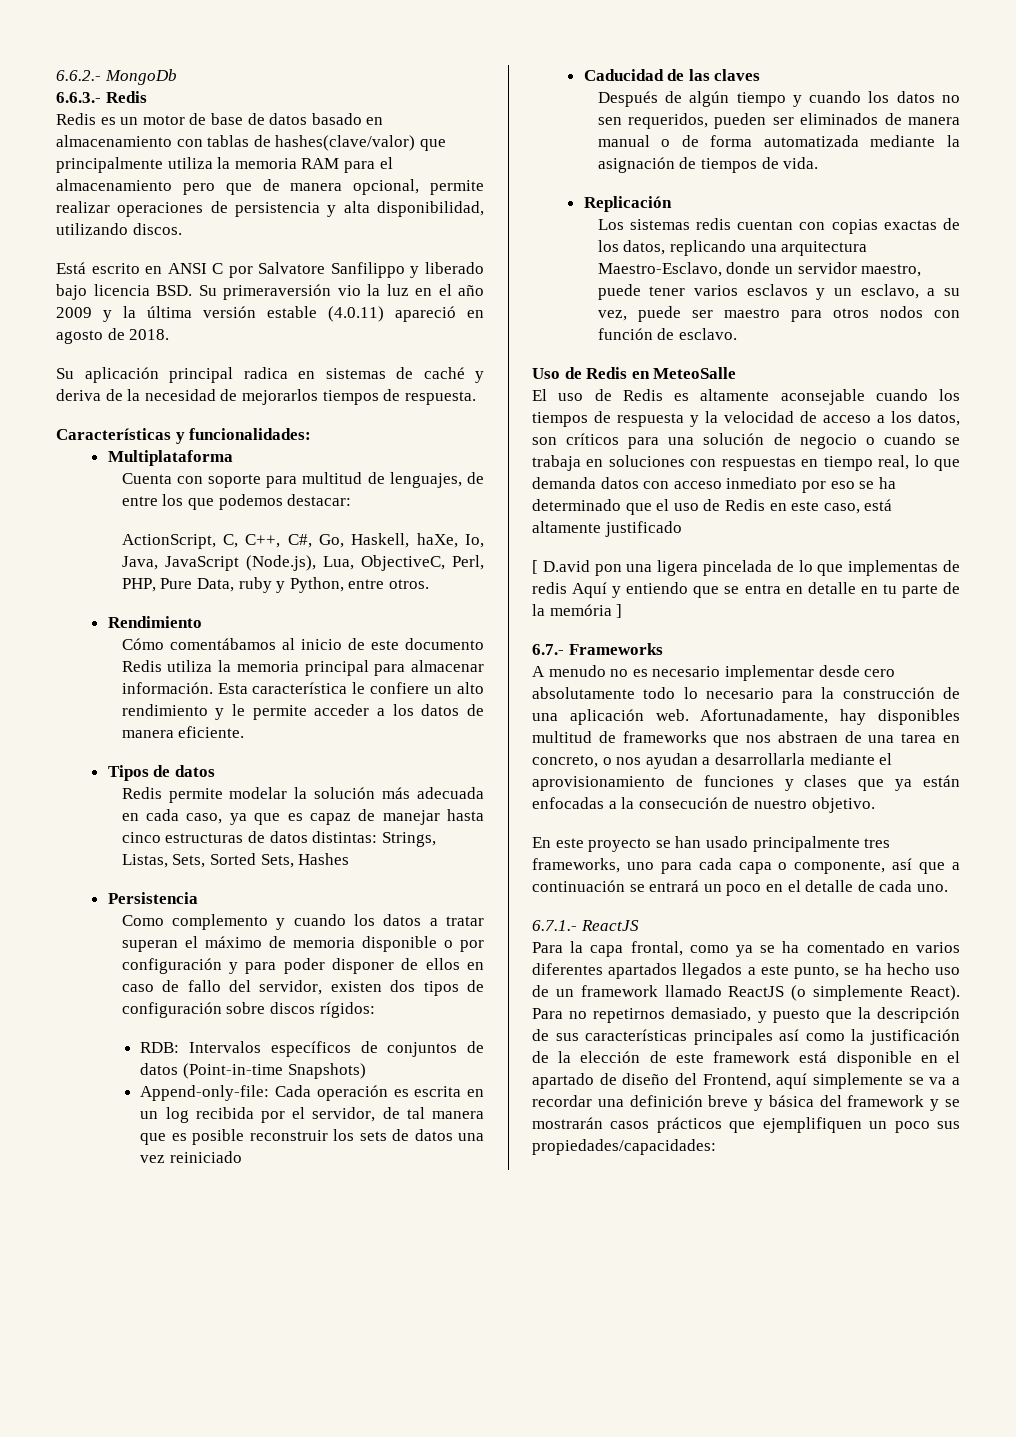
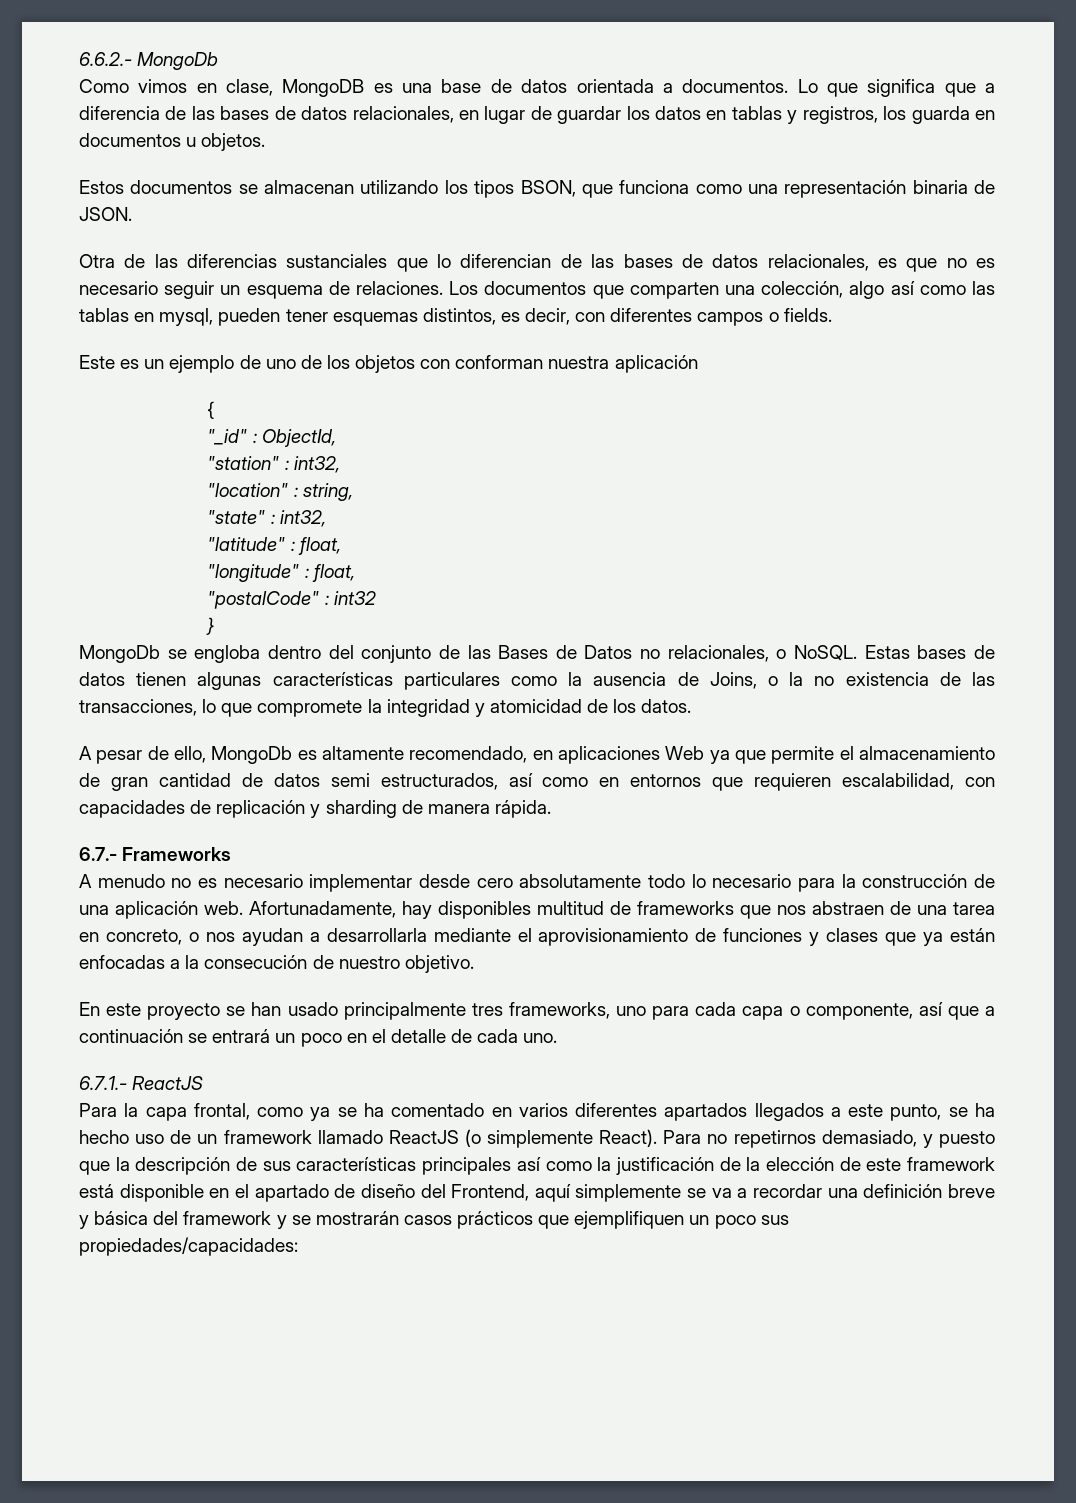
- 6.6.3.- Redis
- Redis es un motor de base de datos basado en almacenamiento con tablas de hashes(clave/valor) que principalmente utiliza la memoria RAM para el almacenamiento pero que de manera opcional, permite realizar operaciones de persistencia y alta disponibilidad, utilizando discos.
- Está escrito en ANSI C por Salvatore Sanfilippo y liberado bajo licencia BSD. Su primeraversión vio la luz en el año 2009 y la última versión estable (4.0.11) apareció en agosto de 2018.
- Su aplicación principal radica en sistemas de caché y deriva de la necesidad de mejorarlos tiempos de respuesta.
- Características y funcionalidades:
- Multiplataforma
- Cuenta con soporte para multitud de lenguajes, de entre los que podemos destacar:
- ActionScript, C, C++, C#, Go, Haskell, haXe, Io, Java, JavaScript (Node.js), Lua, ObjectiveC, Perl, PHP, Pure Data, ruby y Python, entre otros.
- Rendimiento
- Cómo comentábamos al inicio de este documento Redis utiliza la memoria principal para almacenar información. Esta característica le confiere un alto rendimiento y le permite acceder a los datos de manera eficiente.
- Tipos de datos
- Redis permite modelar la solución más adecuada en cada caso, ya que es capaz de manejar hasta cinco estructuras de datos distintas: Strings, Listas, Sets, Sorted Sets, Hashes
- Persistencia
- Como complemento y cuando los datos a tratar superan el máximo de memoria disponible o por configuración y para poder disponer de ellos en caso de fallo del servidor, existen dos tipos de configuración sobre discos rígidos:
- RDB: Intervalos específicos de conjuntos de datos (Point-in-time Snapshots)
- Append-only-file: Cada operación es escrita en un log recibida por el servidor, de tal manera que es posible reconstruir los sets de datos una vez reiniciado
- Caducidad de las claves
- Después de algún tiempo y cuando los datos no sen requeridos, pueden ser eliminados de manera manual o de forma automatizada mediante la asignación de tiempos de vida.
- Replicación
- Los sistemas redis cuentan con copias exactas de los datos, replicando una arquitectura Maestro-Esclavo, donde un servidor maestro, puede tener varios esclavos y un esclavo, a su vez, puede ser maestro para otros nodos con función de esclavo.
- Uso de Redis en MeteoSalle
- El uso de Redis es altamente aconsejable cuando los tiempos de respuesta y la velocidad de acceso a los datos, son críticos para una solución de negocio o cuando se trabaja en soluciones con respuestas en tiempo real, lo que demanda datos con acceso inmediato por eso se ha determinado que el uso de Redis en este caso, está altamente justificado
- [ D.avid pon una ligera pincelada de lo que implementas de redis Aquí y entiendo que se entra en detalle en tu parte de la memória ]
+ Como vimos en clase, MongoDB es una base de datos orientada a documentos. Lo que significa que a diferencia de las bases de datos relacionales, en lugar de guardar los datos en tablas y registros, los guarda en documentos u objetos.
+ Estos documentos se almacenan utilizando los tipos BSON, que funciona como una representación binaria de JSON.
+ Otra de las diferencias sustanciales que lo diferencian de las bases de datos relacionales, es que no es necesario seguir un esquema de relaciones. Los documentos que comparten una colección, algo así como las tablas en mysql, pueden tener esquemas distintos, es decir, con diferentes campos o fields.
+ Este es un ejemplo de uno de los objetos con conforman nuestra aplicación
+ {
+ "_id" : ObjectId,
+ "station" : int32,
+ "location" : string,
+ "state" : int32,
+ "latitude" : float,
+ "longitude" : float,
+ "postalCode" : int32
+ }
+ MongoDb se engloba dentro del conjunto de las Bases de Datos no relacionales, o NoSQL. Estas bases de datos tienen algunas características particulares como la ausencia de Joins, o la no existencia de las transacciones, lo que compromete la integridad y atomicidad de los datos.
+ A pesar de ello, MongoDb es altamente recomendado, en aplicaciones Web ya que permite el almacenamiento de gran cantidad de datos semi estructurados, así como en entornos que requieren escalabilidad, con capacidades de replicación y sharding de manera rápida.

